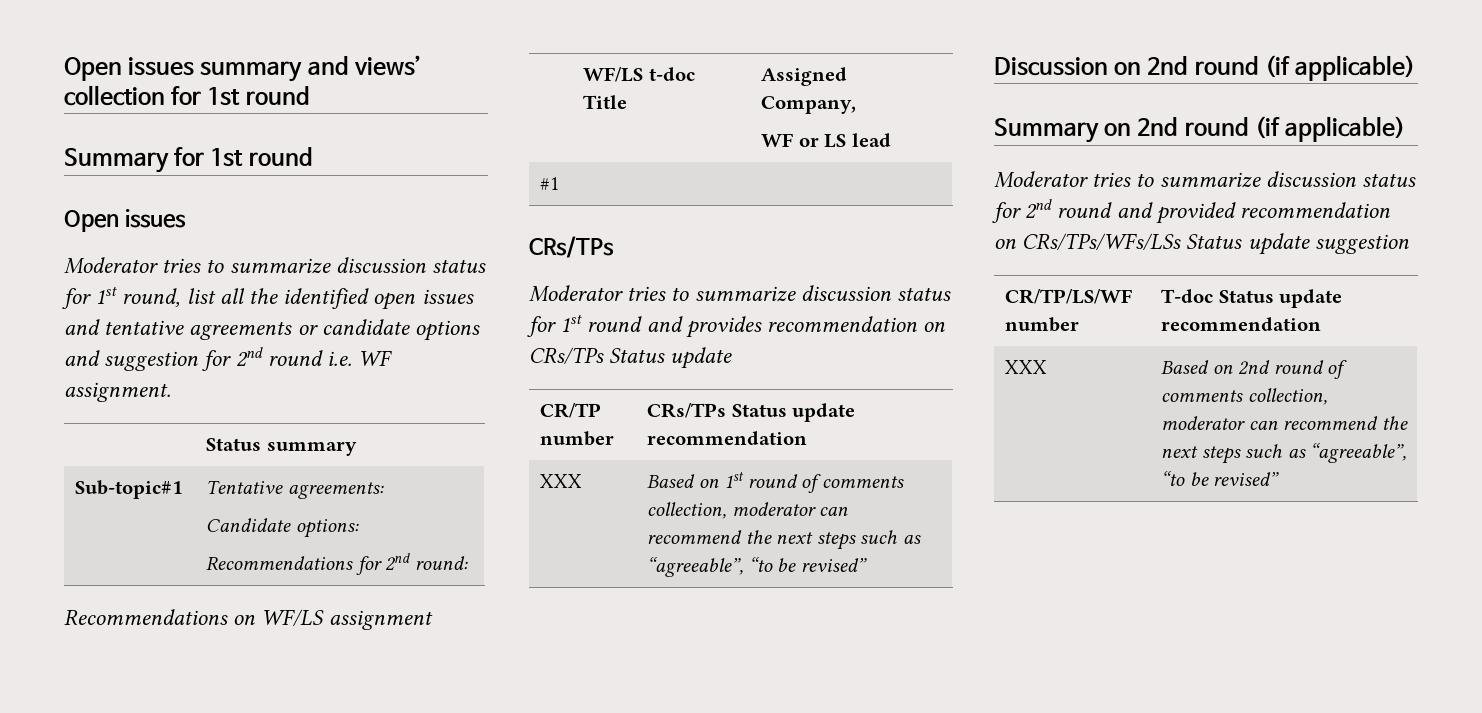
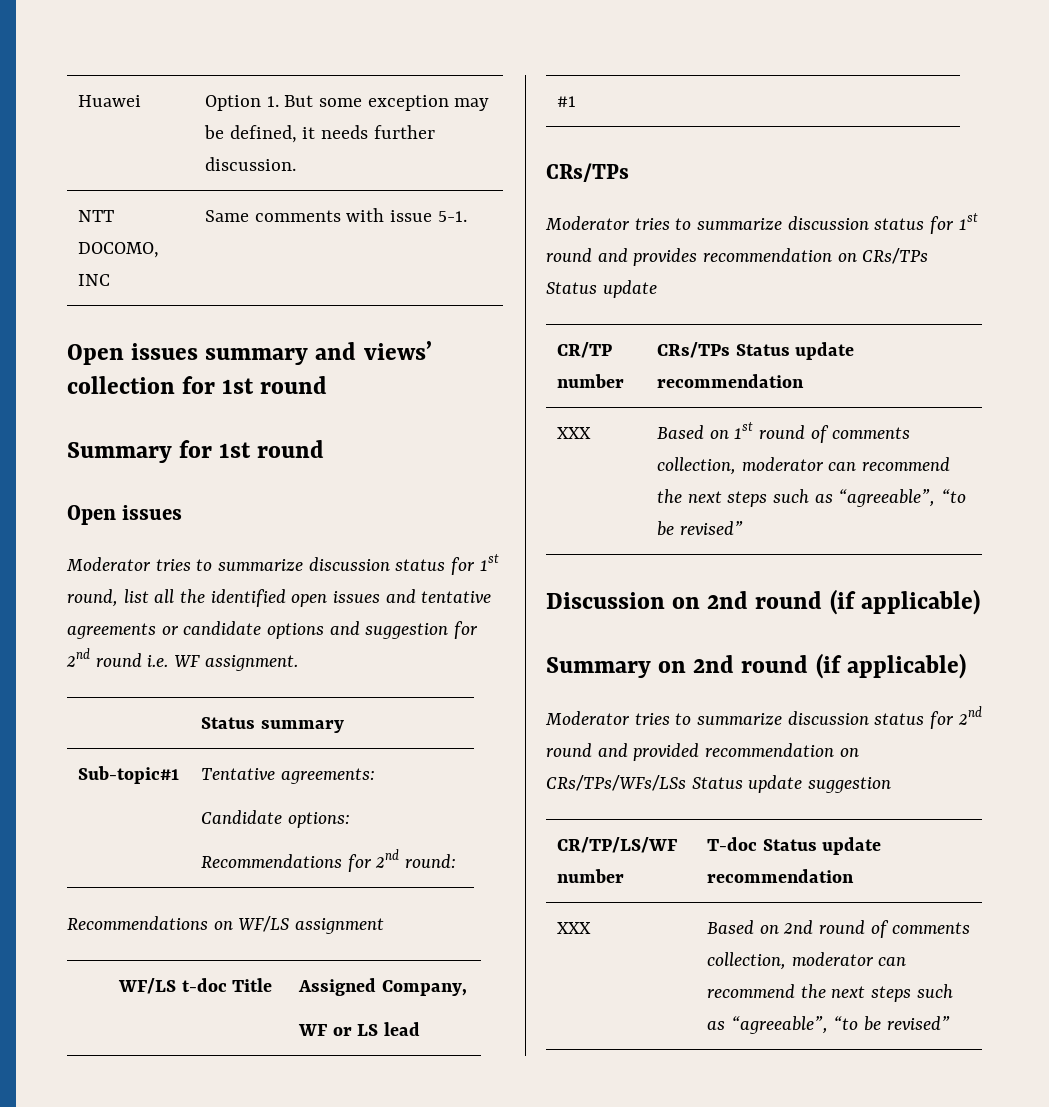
+ Huawei | Option 1. But some exception may be defined, it needs further discussion.
+ NTT DOCOMO, INC | Same comments with issue 5-1.

